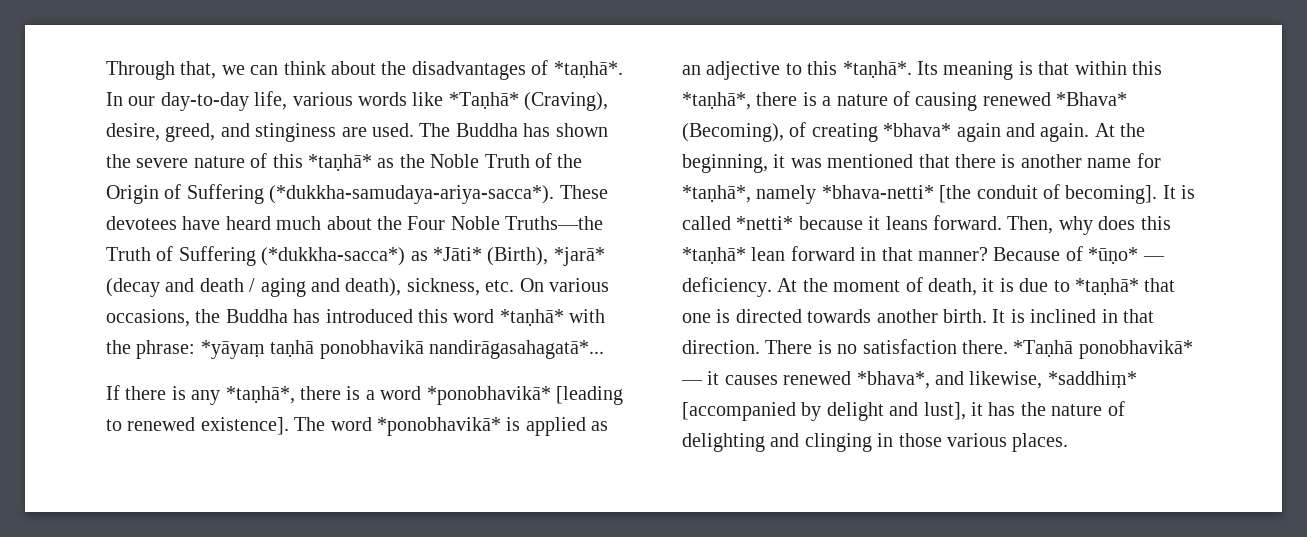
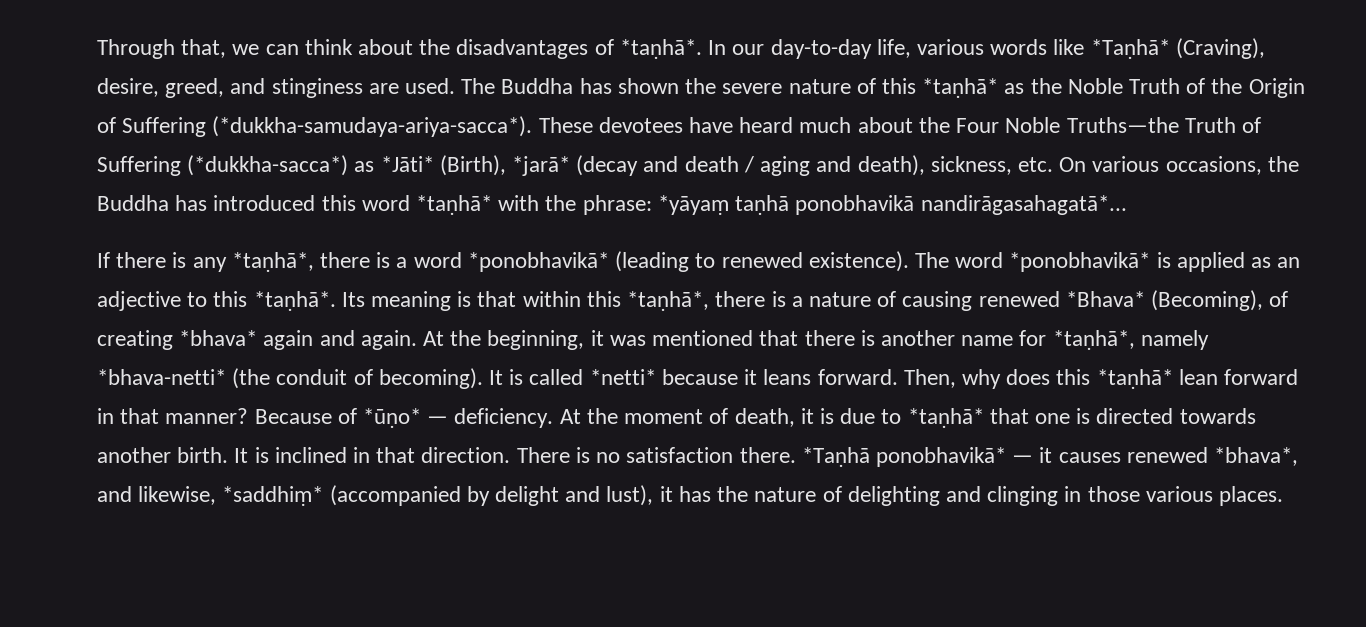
- If there is any *taṇhā*, there is a word *ponobhavikā* [leading to renewed existence].
+ If there is any *taṇhā*, there is a word *ponobhavikā* (leading to renewed existence).
- At the beginning, it was mentioned that there is another name for *taṇhā*, namely *bhava-netti* [the conduit of becoming].
+ At the beginning, it was mentioned that there is another name for *taṇhā*, namely *bhava-netti* (the conduit of becoming).
- *Taṇhā ponobhavikā* — it causes renewed *bhava*, and likewise, *saddhiṃ* [accompanied by delight and lust], it has the nature of delighting and clinging in those various places.
+ *Taṇhā ponobhavikā* — it causes renewed *bhava*, and likewise, *saddhiṃ* (accompanied by delight and lust), it has the nature of delighting and clinging in those various places.

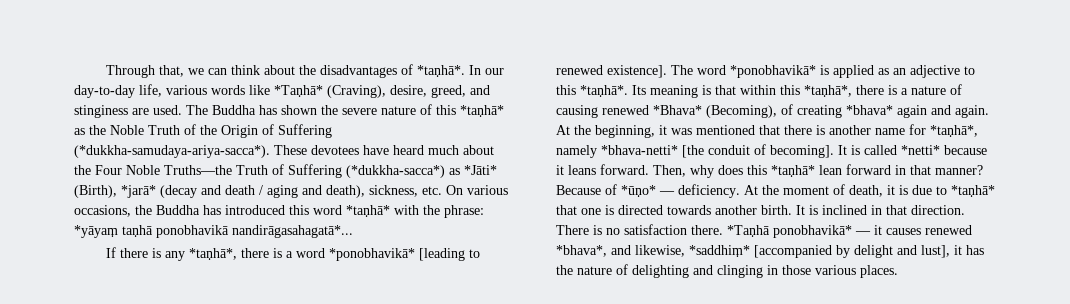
- If there is any *taṇhā*, there is a word *ponobhavikā* (leading to renewed existence).
+ If there is any *taṇhā*, there is a word *ponobhavikā* [leading to renewed existence].
- At the beginning, it was mentioned that there is another name for *taṇhā*, namely *bhava-netti* (the conduit of becoming).
+ At the beginning, it was mentioned that there is another name for *taṇhā*, namely *bhava-netti* [the conduit of becoming].
- *Taṇhā ponobhavikā* — it causes renewed *bhava*, and likewise, *saddhiṃ* (accompanied by delight and lust), it has the nature of delighting and clinging in those various places.
+ *Taṇhā ponobhavikā* — it causes renewed *bhava*, and likewise, *saddhiṃ* [accompanied by delight and lust], it has the nature of delighting and clinging in those various places.

